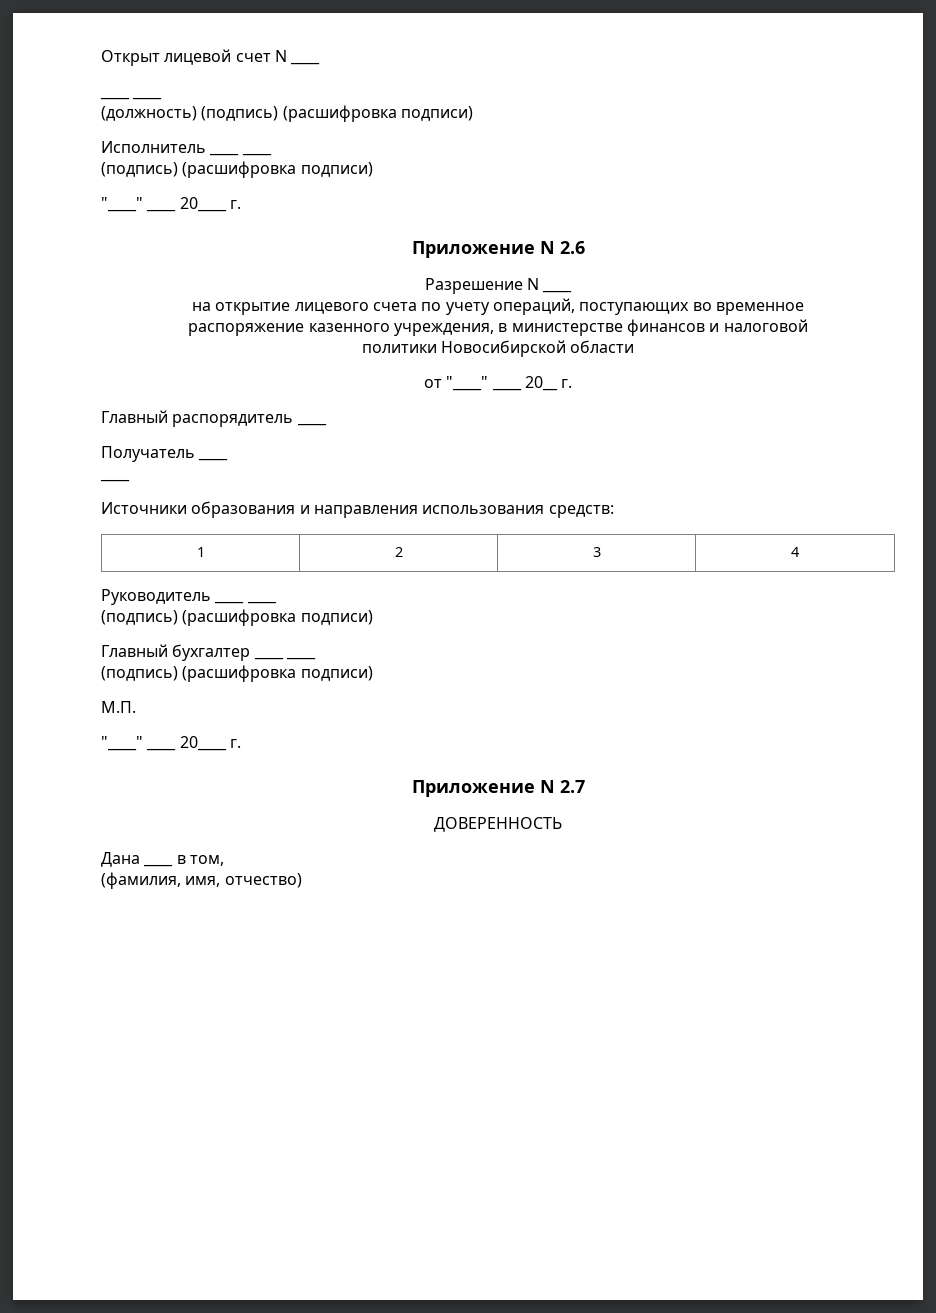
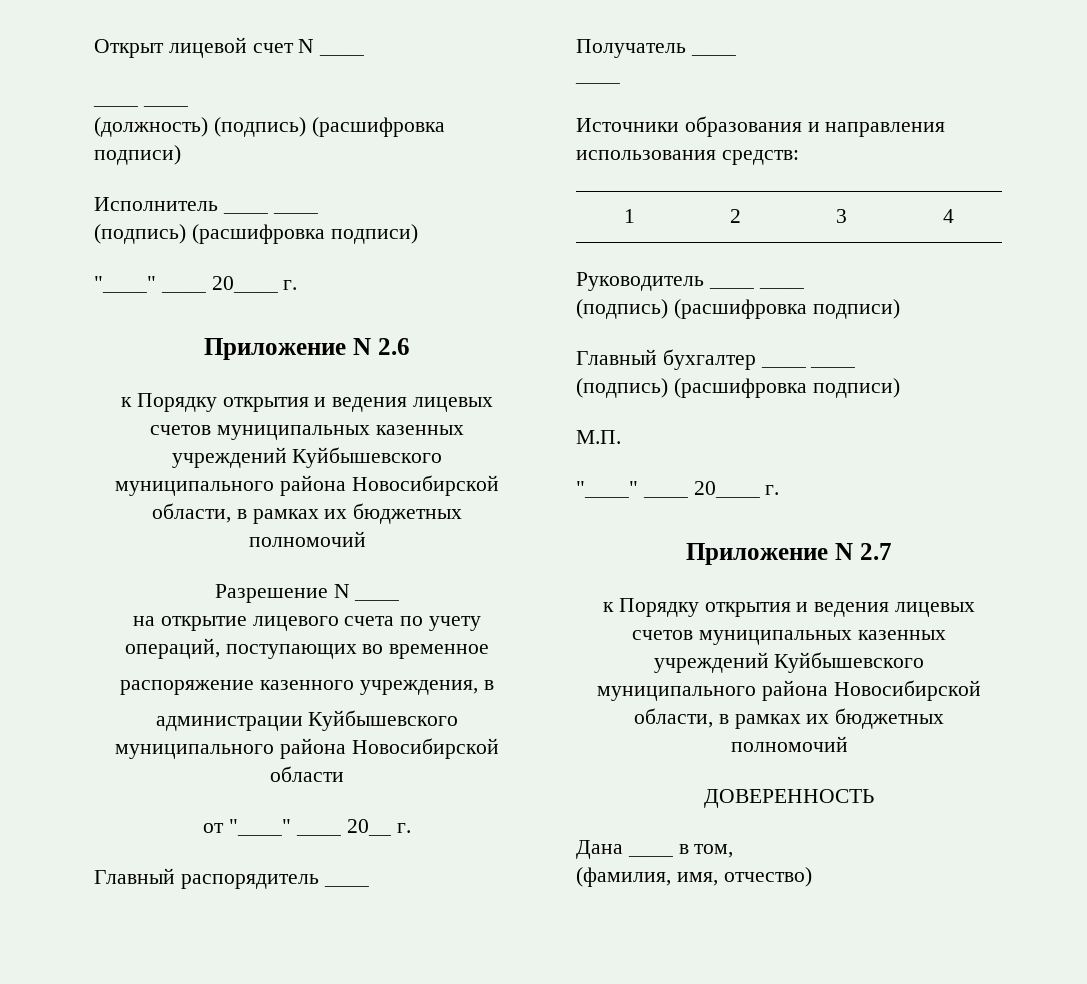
  Приложение N 2.6
+ к Порядку открытия и ведения лицевых счетов муниципальных казенных учреждений Куйбышевского муниципального района Новосибирской области, в рамках их бюджетных полномочий
- распоряжение казенного учреждения, в министерстве финансов и налоговой
- политики Новосибирской области
+ распоряжение казенного учреждения, в
+ администрации Куйбышевского муниципального района Новосибирской области
  Приложение N 2.7
+ к Порядку открытия и ведения лицевых счетов муниципальных казенных учреждений Куйбышевского муниципального района Новосибирской области, в рамках их бюджетных полномочий

